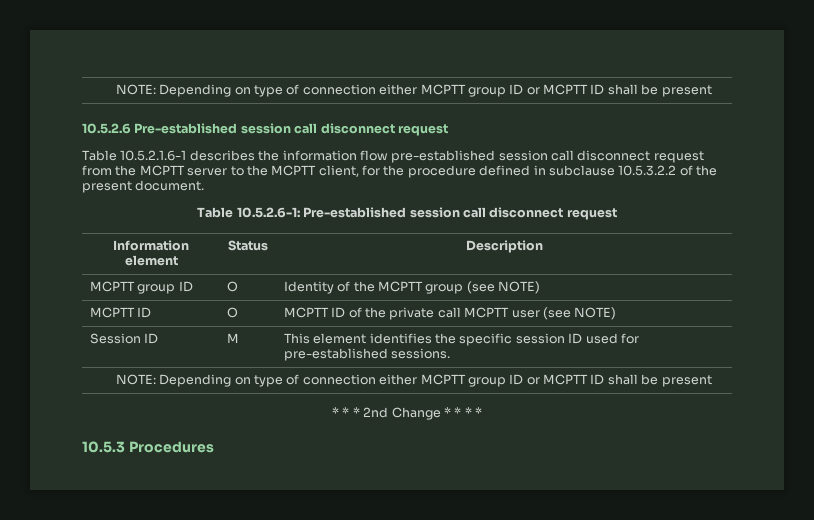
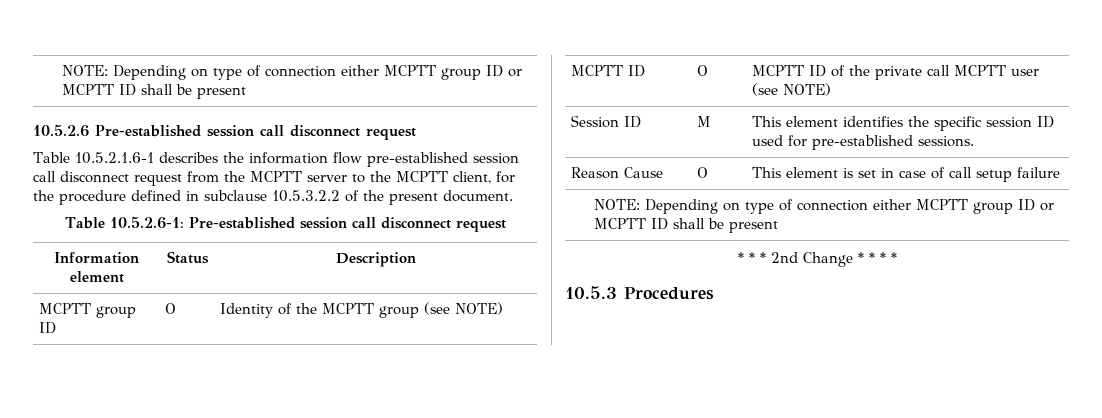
+ Reason Cause | O | This element is set in case of call setup failure

